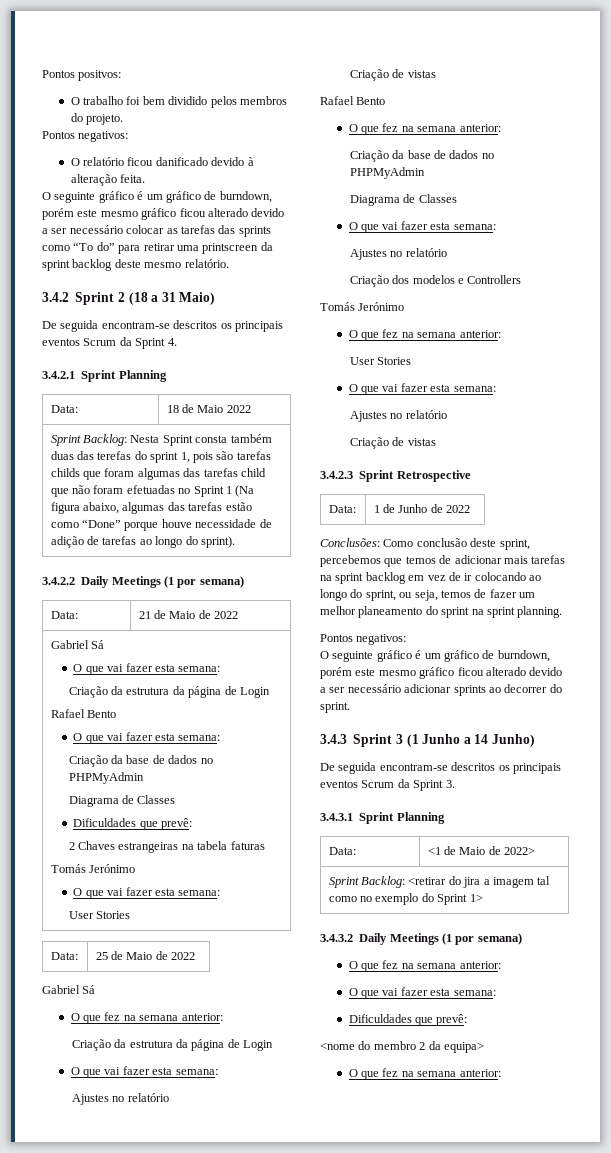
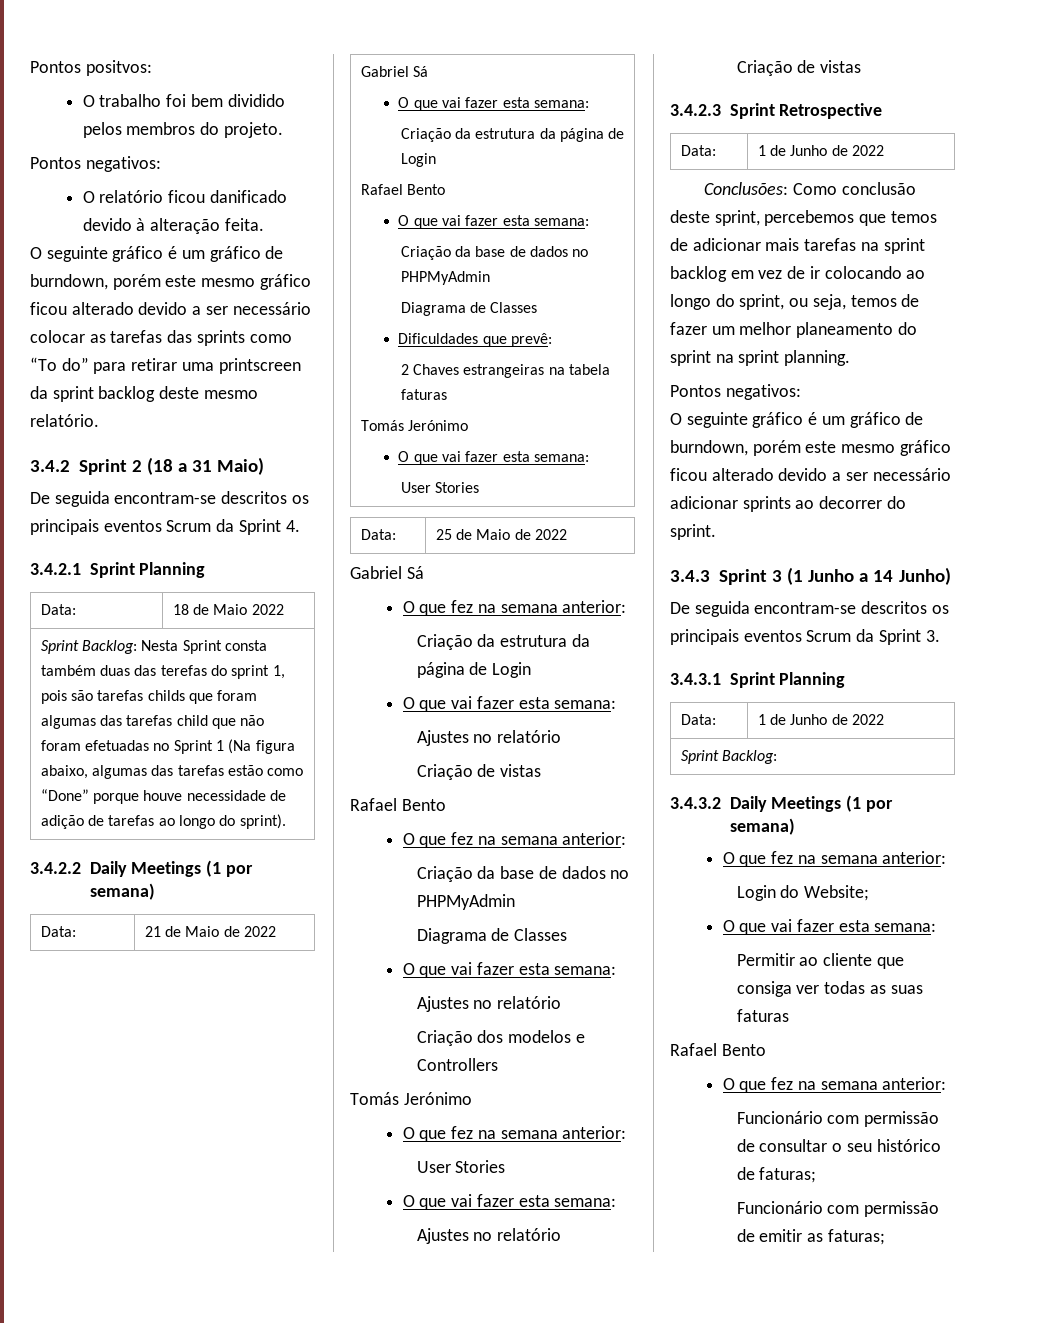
  3.4.3.1 Sprint Planning
- Data: | <1 de Maio de 2022>
- Sprint Backlog: <retirar do jira a imagem tal como no exemplo do Sprint 1>
+ Data: | 1 de Junho de 2022
+ Sprint Backlog:
  3.4.3.2 Daily Meetings (1 por semana)
  O que fez na semana anterior:
+ Login do Website;
  O que vai fazer esta semana:
- Dificuldades que prevê:
- <nome do membro 2 da equipa>
+ Permitir ao cliente que consiga ver todas as suas faturas
+ Rafael Bento
  O que fez na semana anterior:
+ Funcionário com permissão de consultar o seu histórico de faturas;
+ Funcionário com permissão de emitir as faturas;

